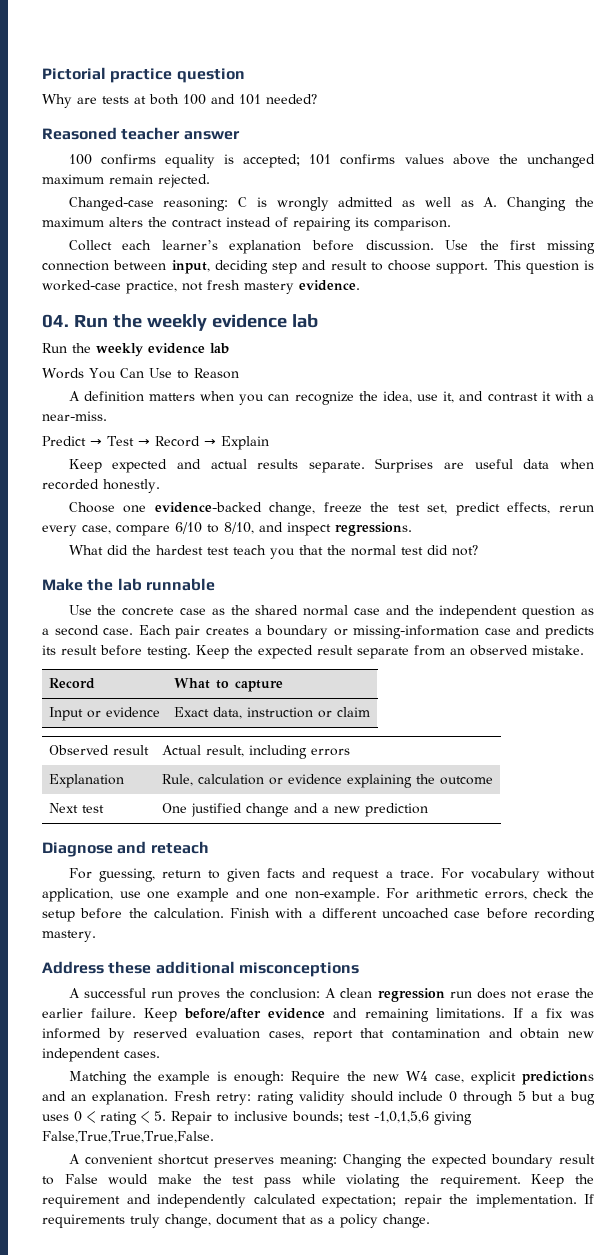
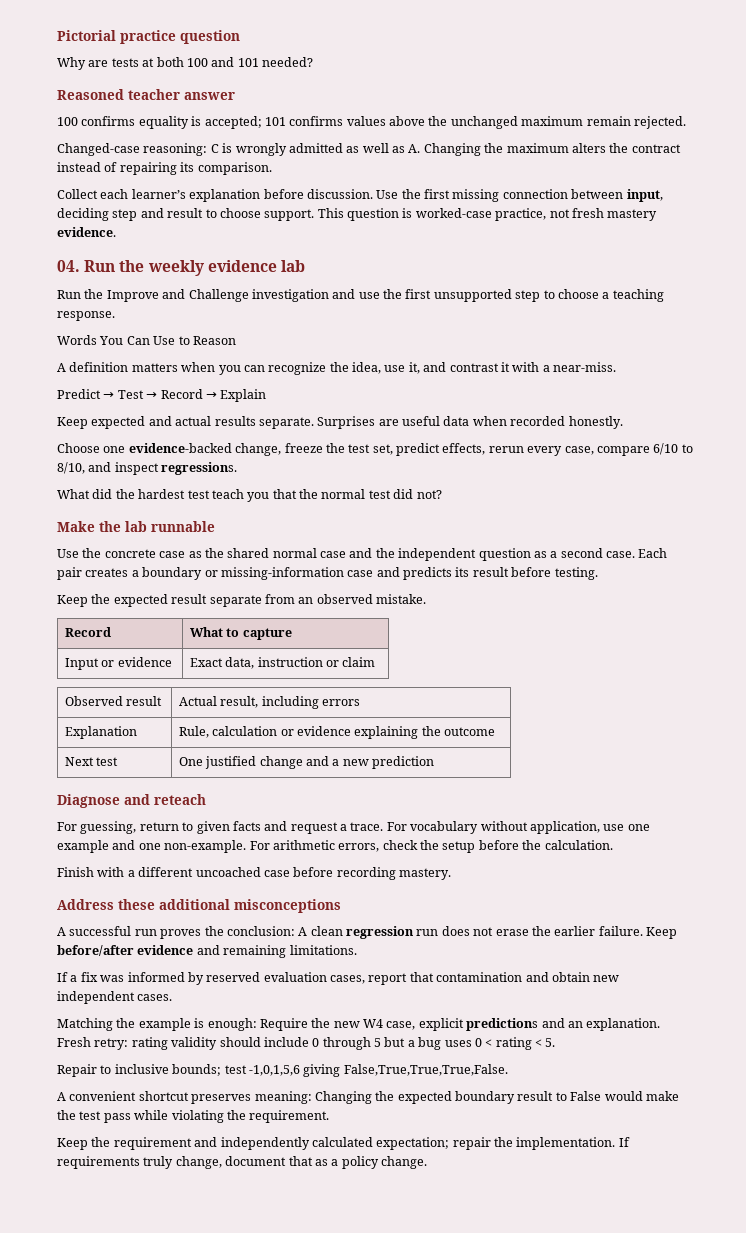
  04. Run the weekly evidence lab
- Run the weekly evidence lab
+ Run the Improve and Challenge investigation and use the first unsupported step to choose a teaching response.
- Each pair creates a boundary or missing-information case and predicts its result before testing. Keep the expected result separate from an observed mistake.
+ Each pair creates a boundary or missing-information case and predicts its result before testing.
+ Keep the expected result separate from an observed mistake.
- For arithmetic errors, check the setup before the calculation. Finish with a different uncoached case before recording mastery.
+ For arithmetic errors, check the setup before the calculation.
+ Finish with a different uncoached case before recording mastery.
- Keep before/after evidence and remaining limitations. If a fix was informed by reserved evaluation cases, report that contamination and obtain new independent cases.
+ Keep before/after evidence and remaining limitations.
+ If a fix was informed by reserved evaluation cases, report that contamination and obtain new independent cases.
- Fresh retry: rating validity should include 0 through 5 but a bug uses 0 < rating < 5. Repair to inclusive bounds; test -1,0,1,5,6 giving False,True,True,True,False.
+ Fresh retry: rating validity should include 0 through 5 but a bug uses 0 < rating < 5.
+ Repair to inclusive bounds; test -1,0,1,5,6 giving False,True,True,True,False.
- A convenient shortcut preserves meaning: Changing the expected boundary result to False would make the test pass while violating the requirement. Keep the requirement and independently calculated expectation; repair the implementation.
+ A convenient shortcut preserves meaning: Changing the expected boundary result to False would make the test pass while violating the requirement.
+ Keep the requirement and independently calculated expectation; repair the implementation.

